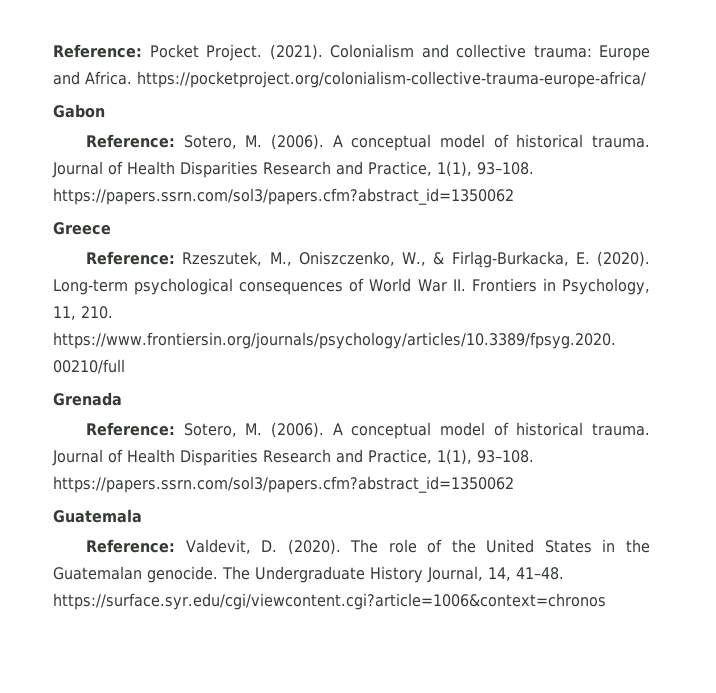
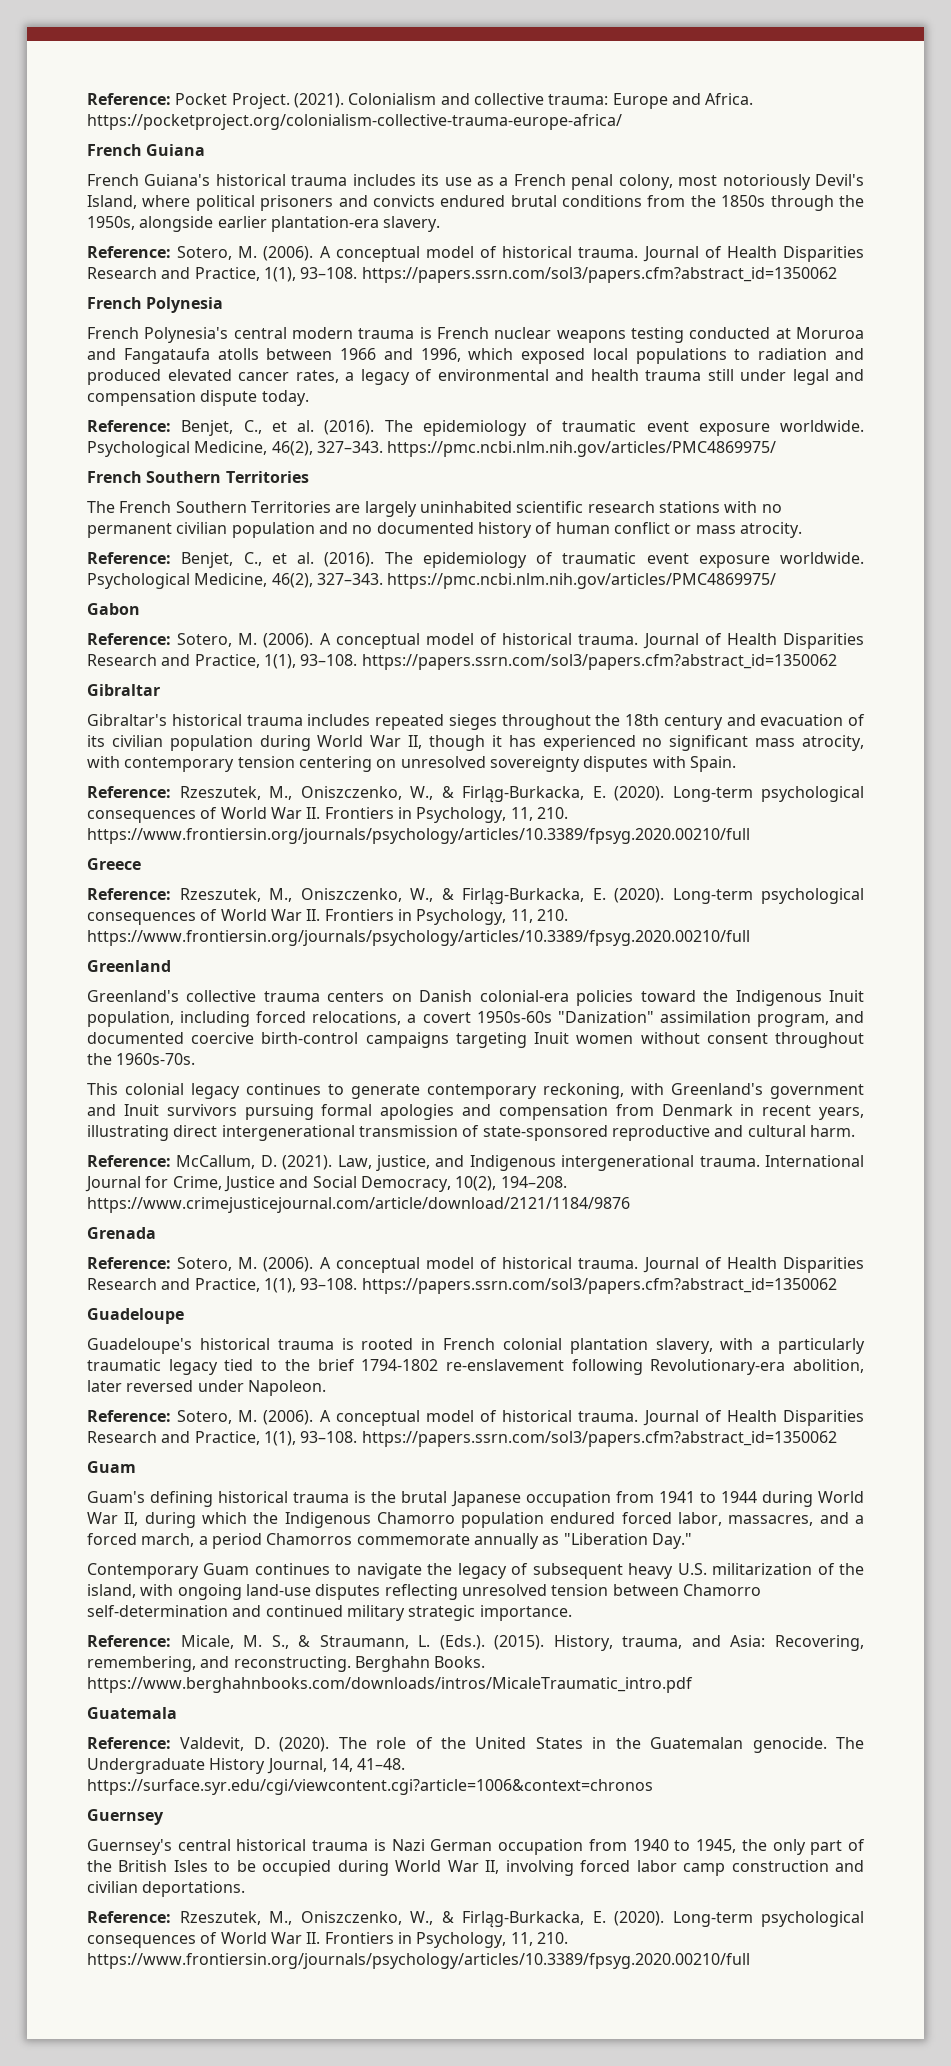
+ French Guiana
+ French Guiana's historical trauma includes its use as a French penal colony, most notoriously Devil's Island, where political prisoners and convicts endured brutal conditions from the 1850s through the 1950s, alongside earlier plantation-era slavery.
+ Reference: Sotero, M. (2006). A conceptual model of historical trauma. Journal of Health Disparities Research and Practice, 1(1), 93–108. https://papers.ssrn.com/sol3/papers.cfm?abstract_id=1350062
+ French Polynesia
+ French Polynesia's central modern trauma is French nuclear weapons testing conducted at Moruroa and Fangataufa atolls between 1966 and 1996, which exposed local populations to radiation and produced elevated cancer rates, a legacy of environmental and health trauma still under legal and compensation dispute today.
+ Reference: Benjet, C., et al. (2016). The epidemiology of traumatic event exposure worldwide. Psychological Medicine, 46(2), 327–343. https://pmc.ncbi.nlm.nih.gov/articles/PMC4869975/
+ French Southern Territories
+ The French Southern Territories are largely uninhabited scientific research stations with no permanent civilian population and no documented history of human conflict or mass atrocity.
+ Reference: Benjet, C., et al. (2016). The epidemiology of traumatic event exposure worldwide. Psychological Medicine, 46(2), 327–343. https://pmc.ncbi.nlm.nih.gov/articles/PMC4869975/
+ Gibraltar
+ Gibraltar's historical trauma includes repeated sieges throughout the 18th century and evacuation of its civilian population during World War II, though it has experienced no significant mass atrocity, with contemporary tension centering on unresolved sovereignty disputes with Spain.
+ Reference: Rzeszutek, M., Oniszczenko, W., & Firląg-Burkacka, E. (2020). Long-term psychological consequences of World War II. Frontiers in Psychology, 11, 210. https://www.frontiersin.org/journals/psychology/articles/10.3389/fpsyg.2020.00210/full
+ Greenland
+ Greenland's collective trauma centers on Danish colonial-era policies toward the Indigenous Inuit population, including forced relocations, a covert 1950s-60s "Danization" assimilation program, and documented coercive birth-control campaigns targeting Inuit women without consent throughout the 1960s-70s.
+ This colonial legacy continues to generate contemporary reckoning, with Greenland's government and Inuit survivors pursuing formal apologies and compensation from Denmark in recent years, illustrating direct intergenerational transmission of state-sponsored reproductive and cultural harm.
+ Reference: McCallum, D. (2021). Law, justice, and Indigenous intergenerational trauma. International Journal for Crime, Justice and Social Democracy, 10(2), 194–208. https://www.crimejusticejournal.com/article/download/2121/1184/9876
+ Guadeloupe
+ Guadeloupe's historical trauma is rooted in French colonial plantation slavery, with a particularly traumatic legacy tied to the brief 1794-1802 re-enslavement following Revolutionary-era abolition, later reversed under Napoleon.
+ Reference: Sotero, M. (2006). A conceptual model of historical trauma. Journal of Health Disparities Research and Practice, 1(1), 93–108. https://papers.ssrn.com/sol3/papers.cfm?abstract_id=1350062
+ Guam
+ Guam's defining historical trauma is the brutal Japanese occupation from 1941 to 1944 during World War II, during which the Indigenous Chamorro population endured forced labor, massacres, and a forced march, a period Chamorros commemorate annually as "Liberation Day."
+ Contemporary Guam continues to navigate the legacy of subsequent heavy U.S. militarization of the island, with ongoing land-use disputes reflecting unresolved tension between Chamorro self-determination and continued military strategic importance.
+ Reference: Micale, M. S., & Straumann, L. (Eds.). (2015). History, trauma, and Asia: Recovering, remembering, and reconstructing. Berghahn Books. https://www.berghahnbooks.com/downloads/intros/MicaleTraumatic_intro.pdf
+ Guernsey
+ Guernsey's central historical trauma is Nazi German occupation from 1940 to 1945, the only part of the British Isles to be occupied during World War II, involving forced labor camp construction and civilian deportations.
+ Reference: Rzeszutek, M., Oniszczenko, W., & Firląg-Burkacka, E. (2020). Long-term psychological consequences of World War II. Frontiers in Psychology, 11, 210. https://www.frontiersin.org/journals/psychology/articles/10.3389/fpsyg.2020.00210/full

